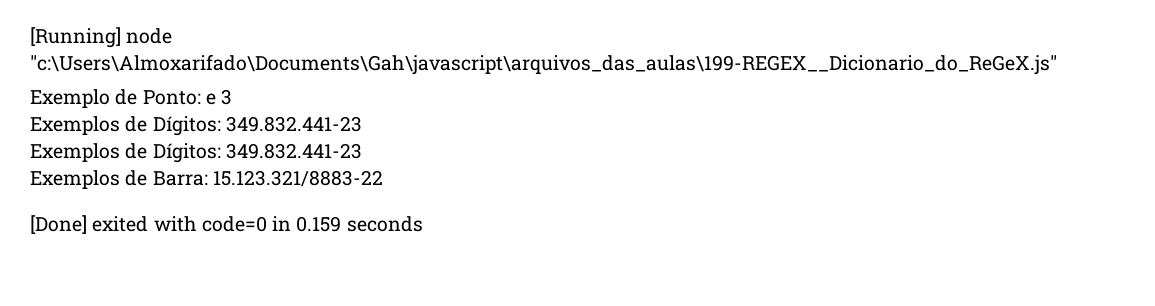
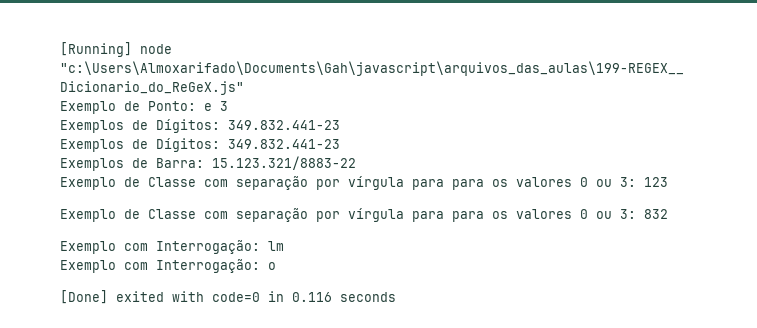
+ Exemplo de Classe com separação por vírgula para para os valores 0 ou 3: 123
+ Exemplo de Classe com separação por vírgula para para os valores 0 ou 3: 832
+ Exemplo com Interrogação: lm
+ Exemplo com Interrogação: o
- [Done] exited with code=0 in 0.159 seconds
+ [Done] exited with code=0 in 0.116 seconds

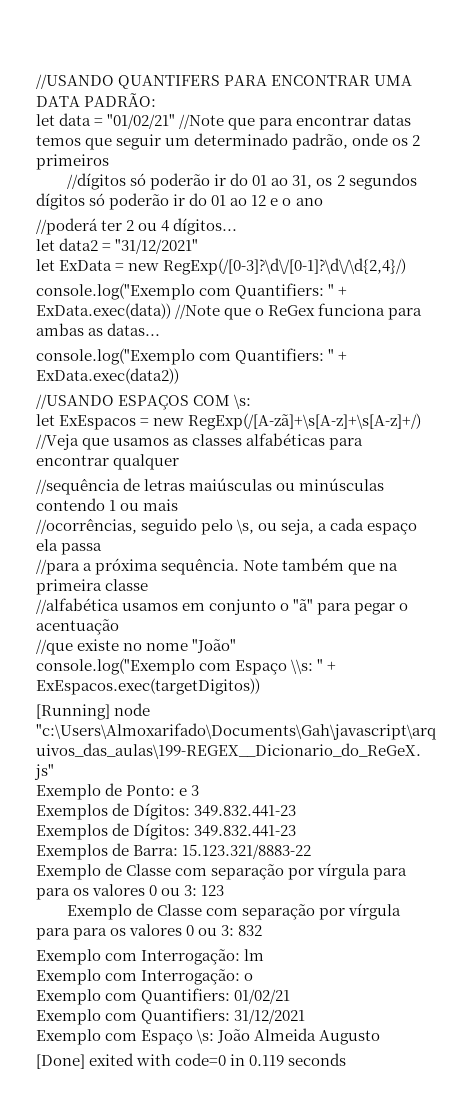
+ //USANDO QUANTIFERS PARA ENCONTRAR UMA DATA PADRÃO:
+ let data = "01/02/21" //Note que para encontrar datas temos que seguir um determinado padrão, onde os 2 primeiros
+ //dígitos só poderão ir do 01 ao 31, os 2 segundos dígitos só poderão ir do 01 ao 12 e o ano
+ //poderá ter 2 ou 4 dígitos...
+ let data2 = "31/12/2021"
+ let ExData = new RegExp(/[0-3]?\d\/[0-1]?\d\/\d{2,4}/)
+ console.log("Exemplo com Quantifiers: " + ExData.exec(data)) //Note que o ReGex funciona para ambas as datas...
+ console.log("Exemplo com Quantifiers: " + ExData.exec(data2))
+ //USANDO ESPAÇOS COM \s:
+ let ExEspacos = new RegExp(/[A-zã]+\s[A-z]+\s[A-z]+/) //Veja que usamos as classes alfabéticas para encontrar qualquer
+ //sequência de letras maiúsculas ou minúsculas contendo 1 ou mais
+ //ocorrências, seguido pelo \s, ou seja, a cada espaço ela passa
+ //para a próxima sequência. Note também que na primeira classe
+ //alfabética usamos em conjunto o "ã" para pegar o acentuação
+ //que existe no nome "João"
+ console.log("Exemplo com Espaço \\s: " + ExEspacos.exec(targetDigitos))
+ Exemplo com Quantifiers: 01/02/21
+ Exemplo com Quantifiers: 31/12/2021
+ Exemplo com Espaço \s: João Almeida Augusto
- [Done] exited with code=0 in 0.116 seconds
+ [Done] exited with code=0 in 0.119 seconds

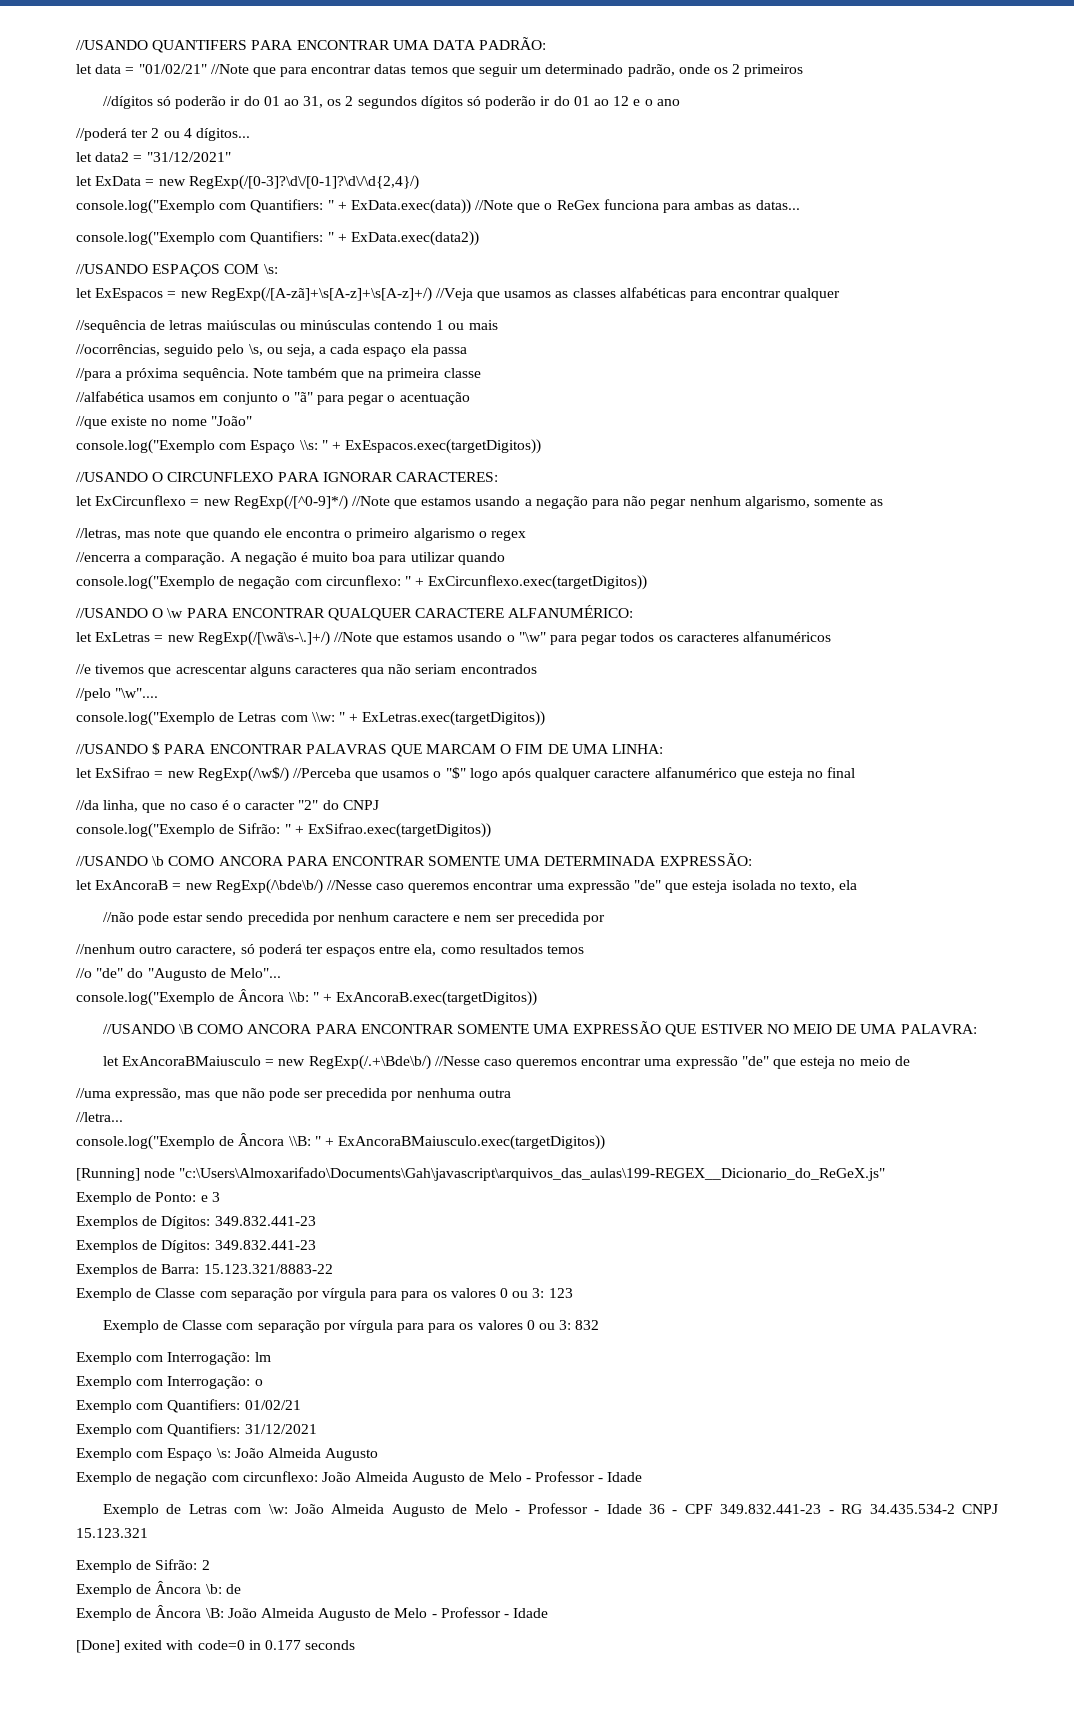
+ //USANDO O CIRCUNFLEXO PARA IGNORAR CARACTERES:
+ let ExCircunflexo = new RegExp(/[^0-9]*/) //Note que estamos usando a negação para não pegar nenhum algarismo, somente as
+ //letras, mas note que quando ele encontra o primeiro algarismo o regex
+ //encerra a comparação. A negação é muito boa para utilizar quando
+ console.log("Exemplo de negação com circunflexo: " + ExCircunflexo.exec(targetDigitos))
+ //USANDO O \w PARA ENCONTRAR QUALQUER CARACTERE ALFANUMÉRICO:
+ let ExLetras = new RegExp(/[\wã\s-\.]+/) //Note que estamos usando o "\w" para pegar todos os caracteres alfanuméricos
+ //e tivemos que acrescentar alguns caracteres qua não seriam encontrados
+ //pelo "\w"....
+ console.log("Exemplo de Letras com \\w: " + ExLetras.exec(targetDigitos))
+ //USANDO $ PARA ENCONTRAR PALAVRAS QUE MARCAM O FIM DE UMA LINHA:
+ let ExSifrao = new RegExp(/\w$/) //Perceba que usamos o "$" logo após qualquer caractere alfanumérico que esteja no final
+ //da linha, que no caso é o caracter "2" do CNPJ
+ console.log("Exemplo de Sifrão: " + ExSifrao.exec(targetDigitos))
+ //USANDO \b COMO ANCORA PARA ENCONTRAR SOMENTE UMA DETERMINADA EXPRESSÃO:
+ let ExAncoraB = new RegExp(/\bde\b/) //Nesse caso queremos encontrar uma expressão "de" que esteja isolada no texto, ela
+ //não pode estar sendo precedida por nenhum caractere e nem ser precedida por
+ //nenhum outro caractere, só poderá ter espaços entre ela, como resultados temos
+ //o "de" do "Augusto de Melo"...
+ console.log("Exemplo de Âncora \\b: " + ExAncoraB.exec(targetDigitos))
+ //USANDO \B COMO ANCORA PARA ENCONTRAR SOMENTE UMA EXPRESSÃO QUE ESTIVER NO MEIO DE UMA PALAVRA:
+ let ExAncoraBMaiusculo = new RegExp(/.+\Bde\b/) //Nesse caso queremos encontrar uma expressão "de" que esteja no meio de
+ //uma expressão, mas que não pode ser precedida por nenhuma outra
+ //letra...
+ console.log("Exemplo de Âncora \\B: " + ExAncoraBMaiusculo.exec(targetDigitos))
+ Exemplo de negação com circunflexo: João Almeida Augusto de Melo - Professor - Idade
+ Exemplo de Letras com \w: João Almeida Augusto de Melo - Professor - Idade 36 - CPF 349.832.441-23 - RG 34.435.534-2 CNPJ 15.123.321
+ Exemplo de Sifrão: 2
+ Exemplo de Âncora \b: de
+ Exemplo de Âncora \B: João Almeida Augusto de Melo - Professor - Idade
- [Done] exited with code=0 in 0.119 seconds
+ [Done] exited with code=0 in 0.177 seconds

